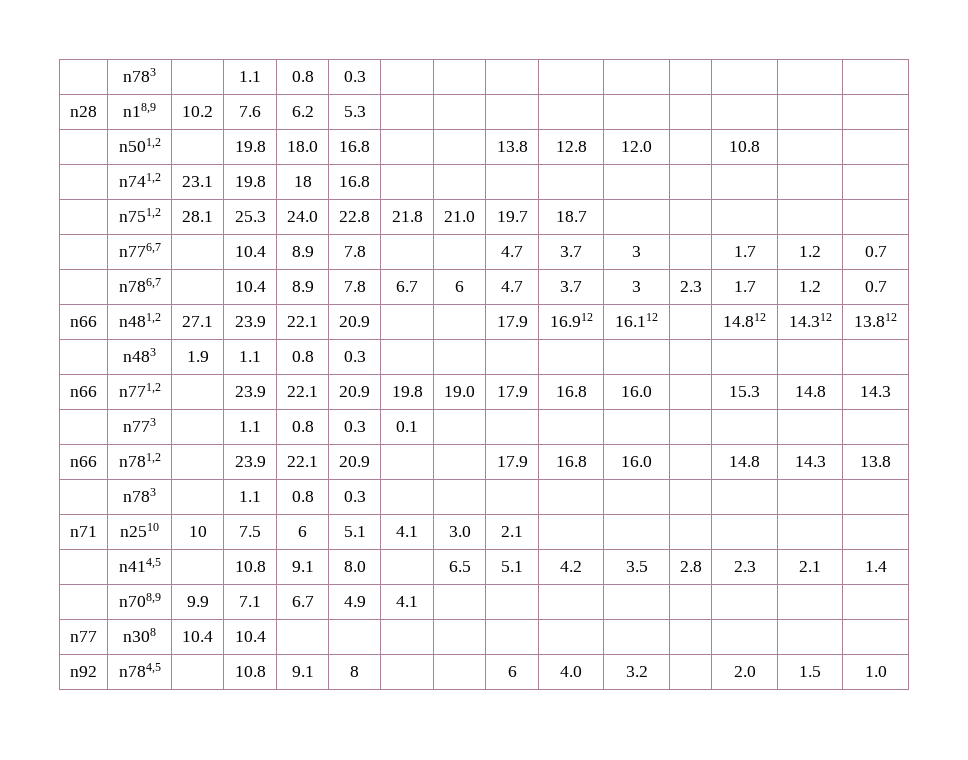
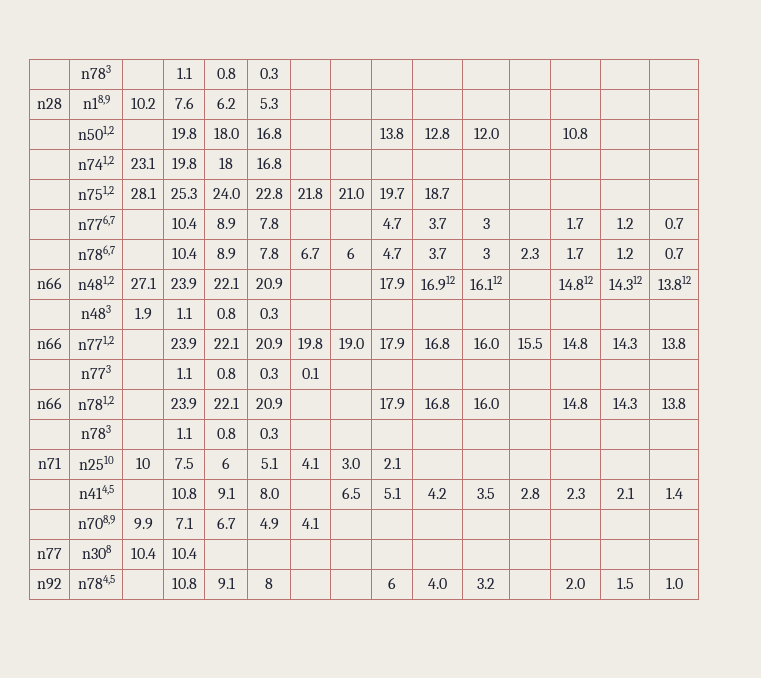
- n66 | n771,2 | | 23.9 | 22.1 | 20.9 | 19.8 | 19.0 | 17.9 | 16.8 | 16.0 | | 15.3 | 14.8 | 14.3
+ n66 | n771,2 | | 23.9 | 22.1 | 20.9 | 19.8 | 19.0 | 17.9 | 16.8 | 16.0 | 15.5 | 14.8 | 14.3 | 13.8

